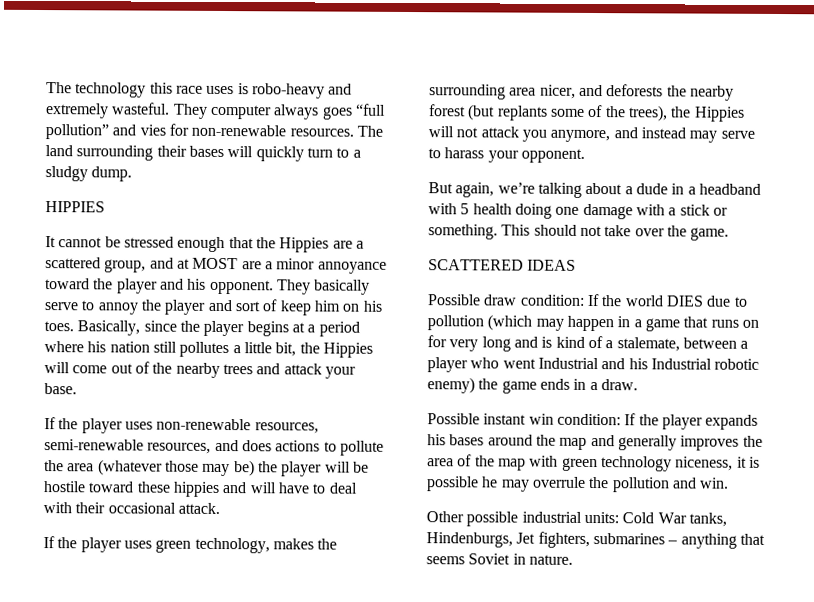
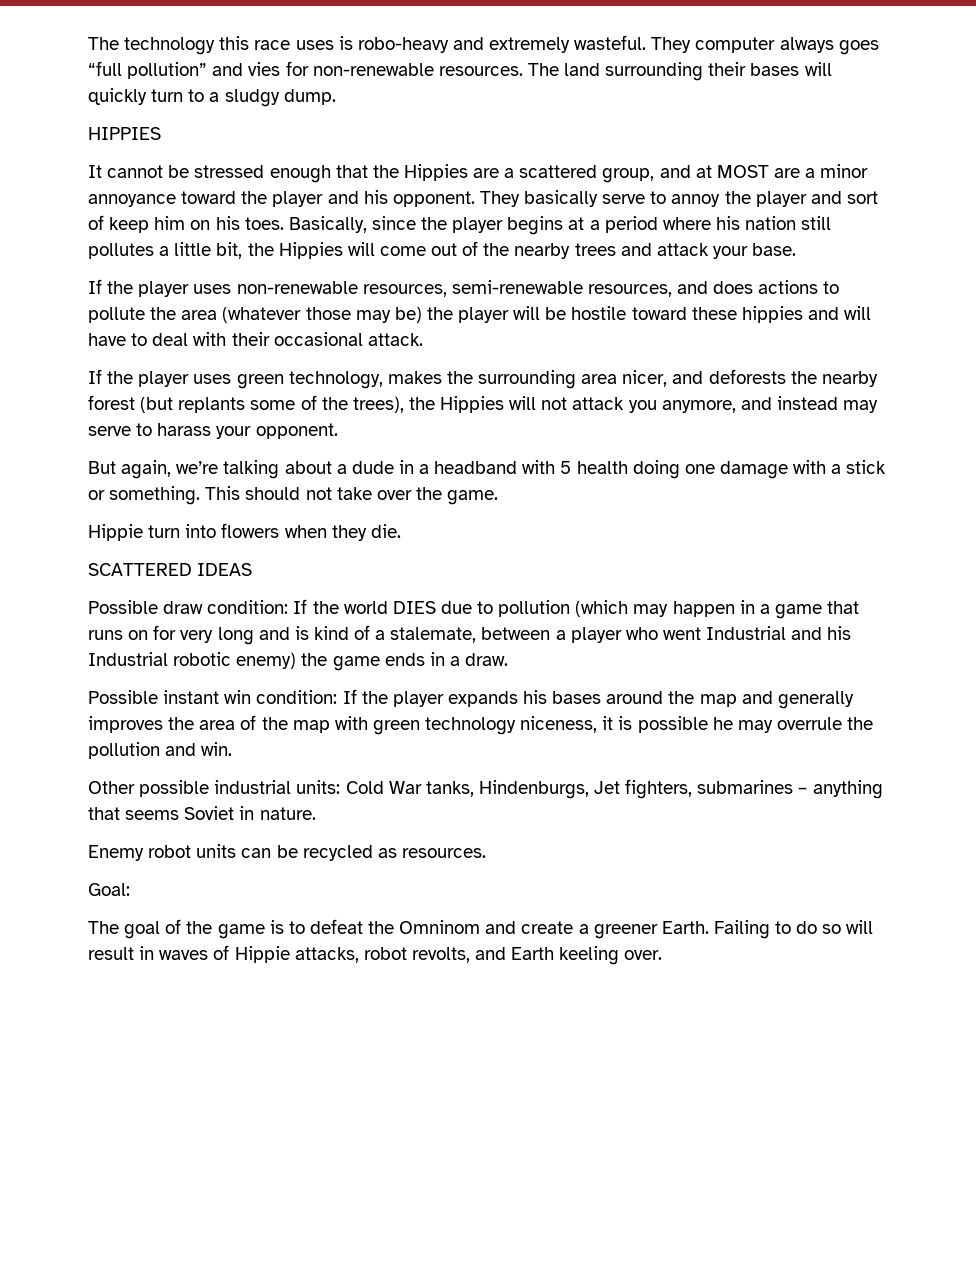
+ Hippie turn into flowers when they die.
+ Enemy robot units can be recycled as resources.
+ Goal:
+ The goal of the game is to defeat the Omninom and create a greener Earth. Failing to do so will result in waves of Hippie attacks, robot revolts, and Earth keeling over.

